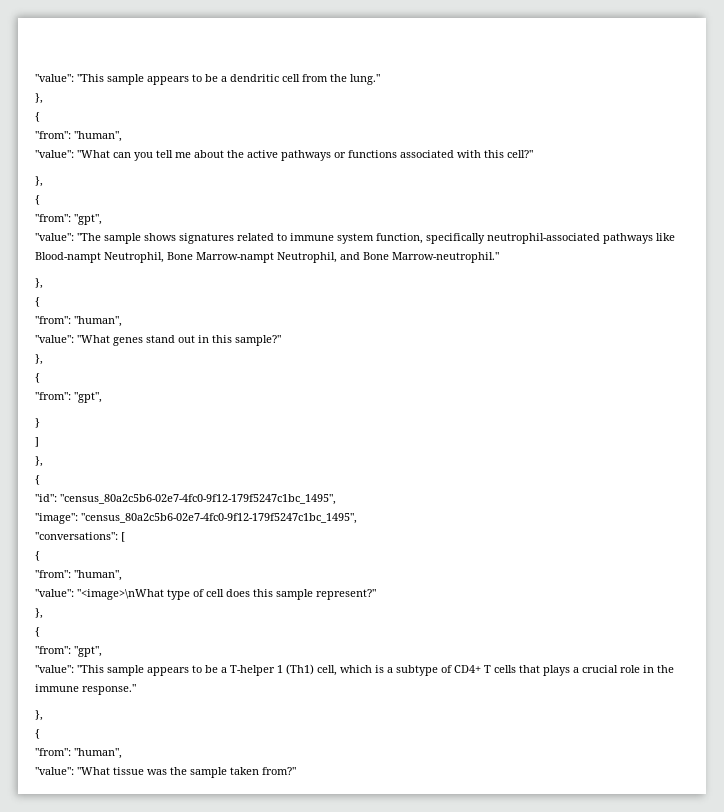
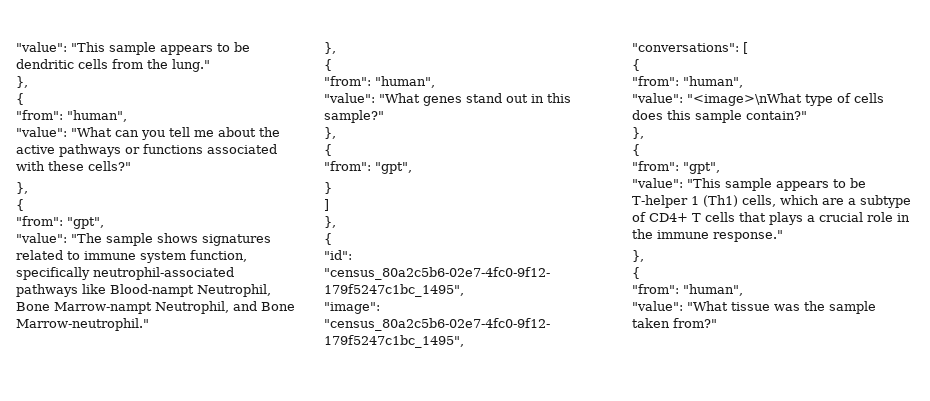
- "value": "This sample appears to be a dendritic cell from the lung."
+ "value": "This sample appears to be dendritic cells from the lung."
- "value": "What can you tell me about the active pathways or functions associated with this cell?"
+ "value": "What can you tell me about the active pathways or functions associated with these cells?"
- "value": "<image>\nWhat type of cell does this sample represent?"
+ "value": "<image>\nWhat type of cells does this sample contain?"
- "value": "This sample appears to be a T-helper 1 (Th1) cell, which is a subtype of CD4+ T cells that plays a crucial role in the immune response."
+ "value": "This sample appears to be T-helper 1 (Th1) cells, which are a subtype of CD4+ T cells that plays a crucial role in the immune response."

